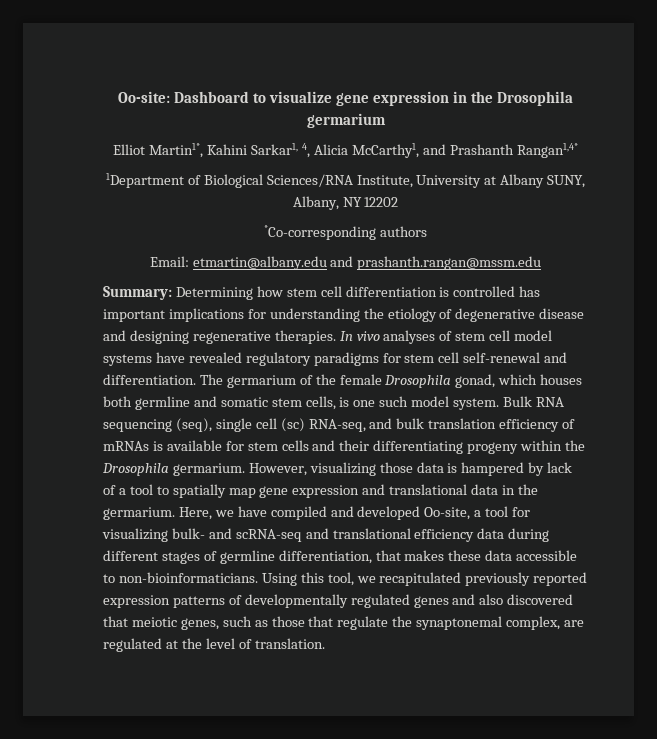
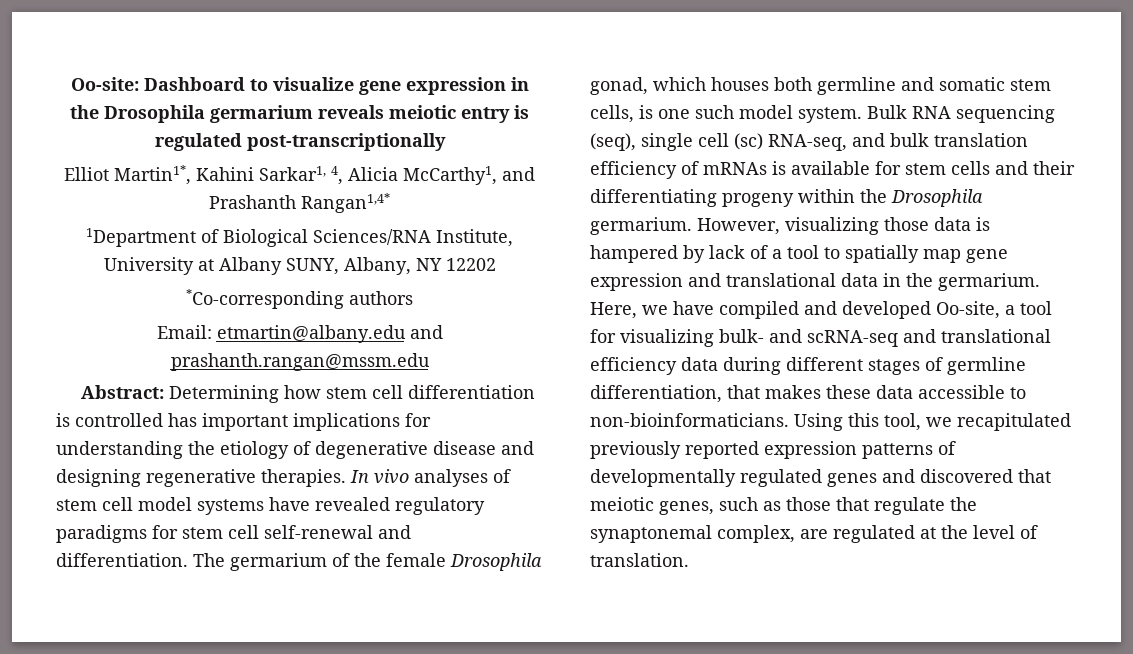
- Oo-site: Dashboard to visualize gene expression in the Drosophila germarium
+ Oo-site: Dashboard to visualize gene expression in the Drosophila germarium reveals meiotic entry is regulated post-transcriptionally
- Summary: Determining how stem cell differentiation is controlled has important implications for understanding the etiology of degenerative disease and designing regenerative therapies.
+ Abstract: Determining how stem cell differentiation is controlled has important implications for understanding the etiology of degenerative disease and designing regenerative therapies.
- Using this tool, we recapitulated previously reported expression patterns of developmentally regulated genes and also discovered that meiotic genes, such as those that regulate the synaptonemal complex, are regulated at the level of translation.
+ Using this tool, we recapitulated previously reported expression patterns of developmentally regulated genes and discovered that meiotic genes, such as those that regulate the synaptonemal complex, are regulated at the level of translation.

